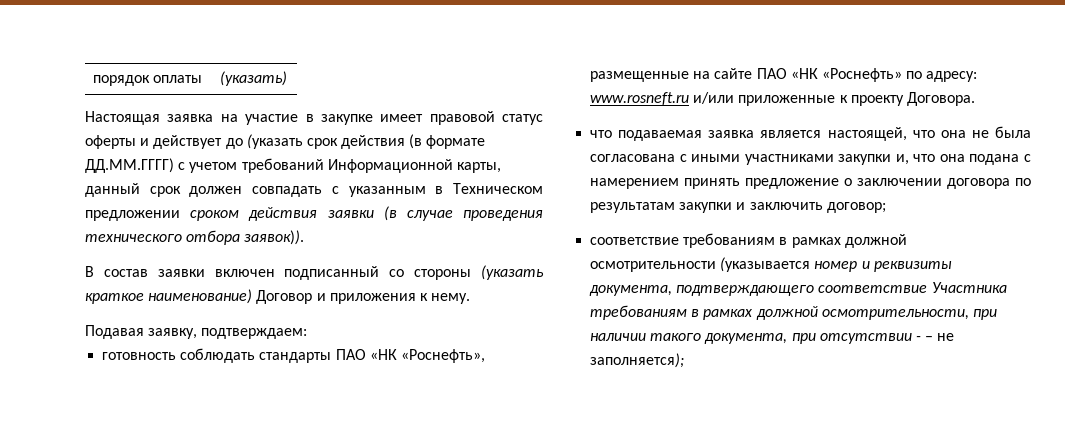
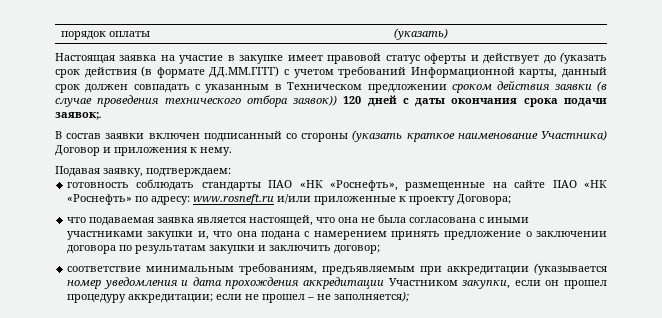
- Настоящая заявка на участие в закупке имеет правовой статус оферты и действует до (указать срок действия (в формате ДД.ММ.ГГГГ) с учетом требований Информационной карты, данный срок должен совпадать с указанным в Техническом предложении сроком действия заявки (в случае проведения технического отбора заявок)).
+ Настоящая заявка на участие в закупке имеет правовой статус оферты и действует до (указать срок действия (в формате ДД.ММ.ГГГГ) с учетом требований Информационной карты, данный срок должен совпадать с указанным в Техническом предложении сроком действия заявки (в случае проведения технического отбора заявок)) 120 дней с даты окончания срока подачи заявок;.
- В состав заявки включен подписанный со стороны (указать краткое наименование) Договор и приложения к нему.
+ В состав заявки включен подписанный со стороны (указать краткое наименование Участника) Договор и приложения к нему.
- готовность соблюдать стандарты ПАО «НК «Роснефть», размещенные на сайте ПАО «НК «Роснефть» по адресу: www.rosneft.ru и/или приложенные к проекту Договора.
+ готовность соблюдать стандарты ПАО «НК «Роснефть», размещенные на сайте ПАО «НК «Роснефть» по адресу: www.rosneft.ru и/или приложенные к проекту Договора;
- соответствие требованиям в рамках должной осмотрительности (указывается номер и реквизиты документа, подтверждающего соответствие Участника требованиям в рамках должной осмотрительности, при наличии такого документа, при отсутствии - – не заполняется);
+ соответствие минимальным требованиям, предъявляемым при аккредитации (указывается номер уведомления и дата прохождения аккредитации Участником закупки, если он прошел процедуру аккредитации; если не прошел – не заполняется);

